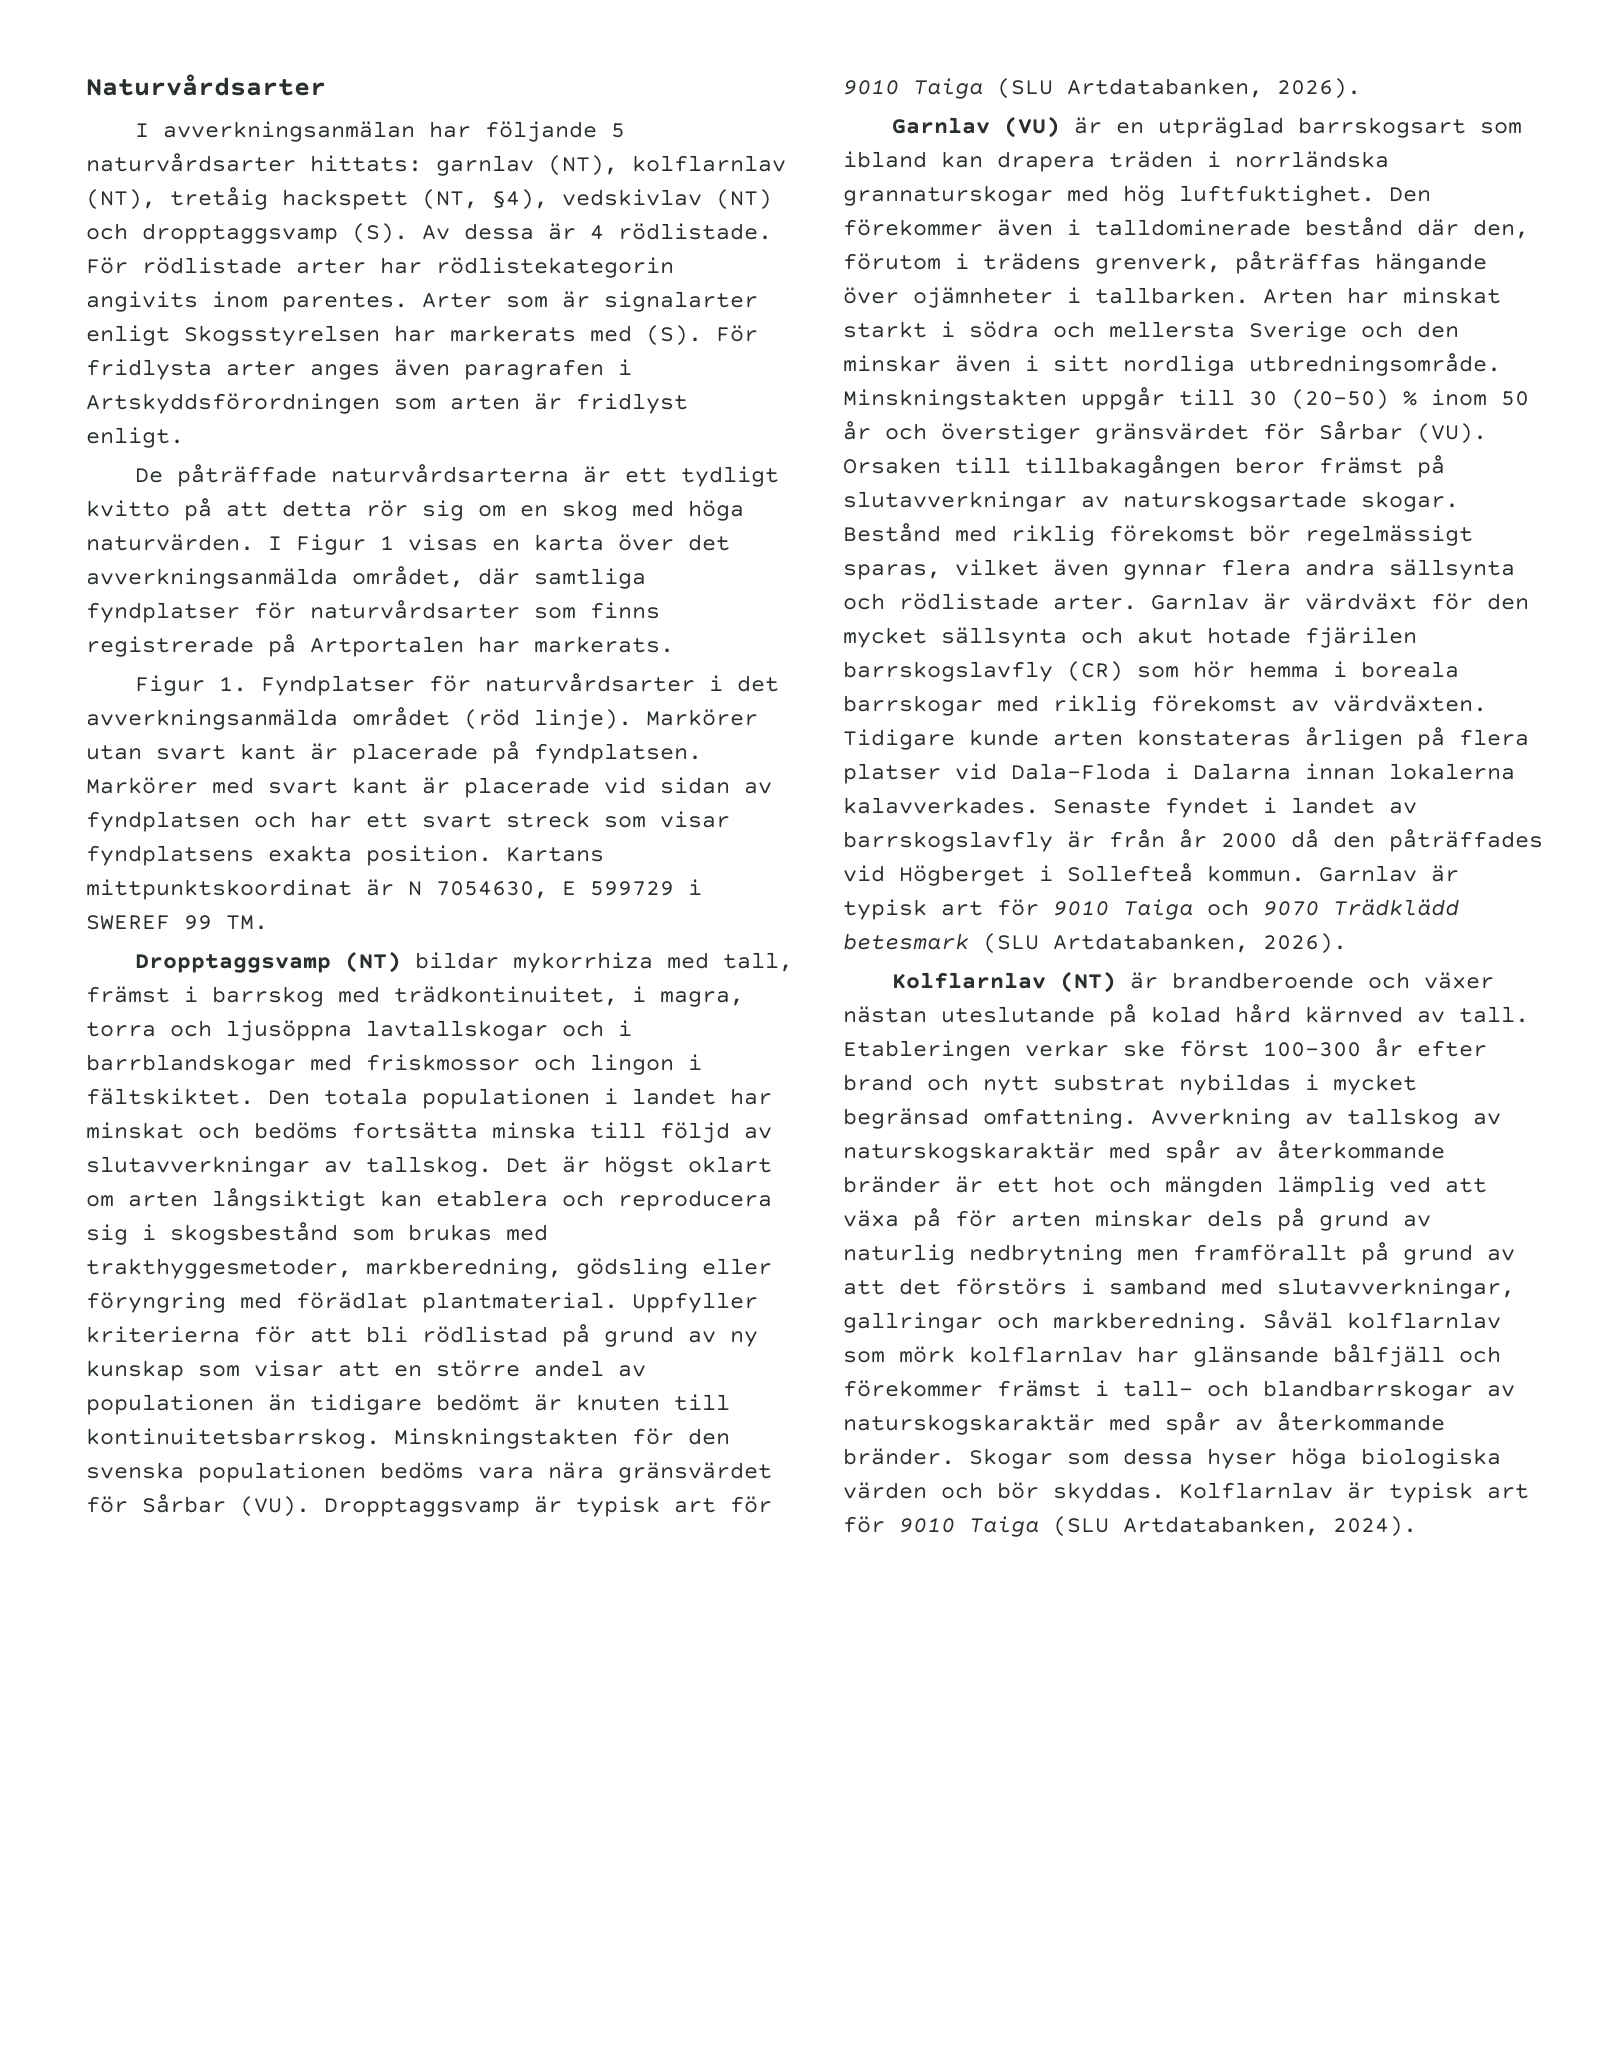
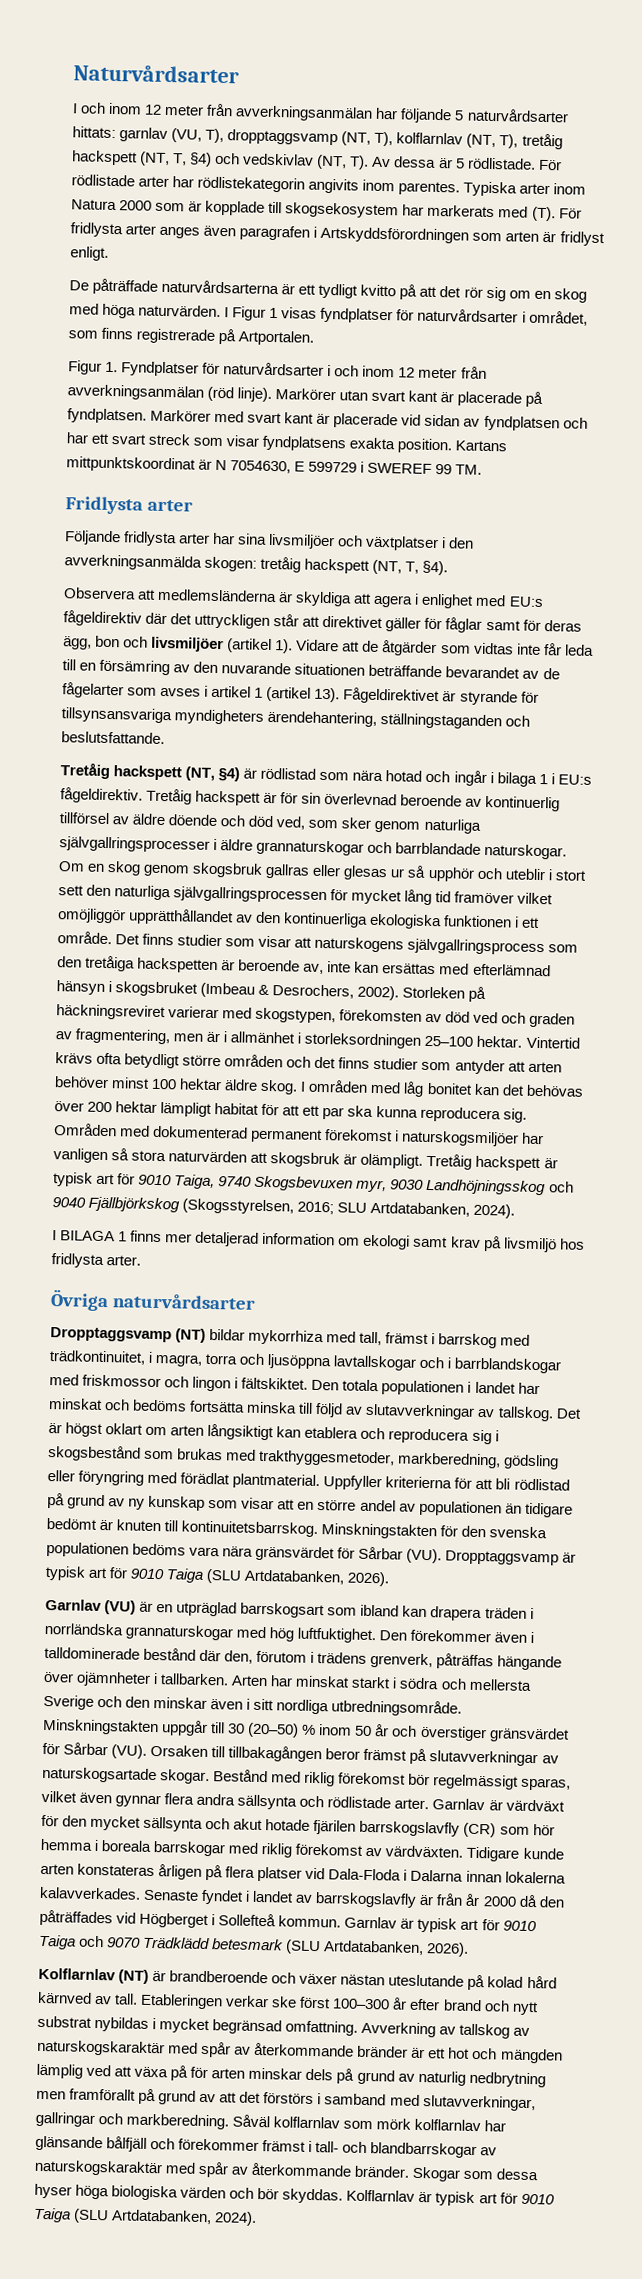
- I avverkningsanmälan har följande 5 naturvårdsarter hittats: garnlav (NT), kolflarnlav (NT), tretåig hackspett (NT, §4), vedskivlav (NT) och dropptaggsvamp (S). Av dessa är 4 rödlistade.
+ I och inom 12 meter från avverkningsanmälan har följande 5 naturvårdsarter hittats: garnlav (VU, T), dropptaggsvamp (NT, T), kolflarnlav (NT, T), tretåig hackspett (NT, T, §4) och vedskivlav (NT, T). Av dessa är 5 rödlistade.
- Arter som är signalarter enligt Skogsstyrelsen har markerats med (S). För fridlysta arter anges även paragrafen i Artskyddsförordningen som arten är fridlyst enligt.
+ Typiska arter inom Natura 2000 som är kopplade till skogsekosystem har markerats med (T). För fridlysta arter anges även paragrafen i Artskyddsförordningen som arten är fridlyst enligt.
- De påträffade naturvårdsarterna är ett tydligt kvitto på att detta rör sig om en skog med höga naturvärden.
+ De påträffade naturvårdsarterna är ett tydligt kvitto på att det rör sig om en skog med höga naturvärden.
- I Figur 1 visas en karta över det avverkningsanmälda området, där samtliga fyndplatser för naturvårdsarter som finns registrerade på Artportalen har markerats.
+ I Figur 1 visas fyndplatser för naturvårdsarter i området, som finns registrerade på Artportalen.
- Figur 1. Fyndplatser för naturvårdsarter i det avverkningsanmälda området (röd linje).
+ Figur 1. Fyndplatser för naturvårdsarter i och inom 12 meter från avverkningsanmälan (röd linje).
+ Fridlysta arter
+ Följande fridlysta arter har sina livsmiljöer och växtplatser i den avverkningsanmälda skogen: tretåig hackspett (NT, T, §4).
+ Observera att medlemsländerna är skyldiga att agera i enlighet med EU:s fågeldirektiv där det uttryckligen står att direktivet gäller för fåglar samt för deras ägg, bon och livsmiljöer (artikel 1). Vidare att de åtgärder som vidtas inte får leda till en försämring av den nuvarande situationen beträffande bevarandet av de fågelarter som avses i artikel 1 (artikel 13). Fågeldirektivet är styrande för tillsynsansvariga myndigheters ärendehantering, ställningstaganden och beslutsfattande.
+ Tretåig hackspett (NT, §4) är rödlistad som nära hotad och ingår i bilaga 1 i EU:s fågeldirektiv. Tretåig hackspett är för sin överlevnad beroende av kontinuerlig tillförsel av äldre döende och död ved, som sker genom naturliga självgallringsprocesser i äldre grannaturskogar och barrblandade naturskogar. Om en skog genom skogsbruk gallras eller glesas ur så upphör och uteblir i stort sett den naturliga självgallringsprocessen för mycket lång tid framöver vilket omöjliggör upprätthållandet av den kontinuerliga ekologiska funktionen i ett område. Det finns studier som visar att naturskogens självgallringsprocess som den tretåiga hackspetten är beroende av, inte kan ersättas med efterlämnad hänsyn i skogsbruket (Imbeau & Desrochers, 2002). Storleken på häckningsreviret varierar med skogstypen, förekomsten av död ved och graden av fragmentering, men är i allmänhet i storleksordningen 25–100 hektar. Vintertid krävs ofta betydligt större områden och det finns studier som antyder att arten behöver minst 100 hektar äldre skog. I områden med låg bonitet kan det behövas över 200 hektar lämpligt habitat för att ett par ska kunna reproducera sig. Områden med dokumenterad permanent förekomst i naturskogsmiljöer har vanligen så stora naturvärden att skogsbruk är olämpligt. Tretåig hackspett är typisk art för 9010 Taiga, 9740 Skogsbevuxen myr, 9030 Landhöjningsskog och 9040 Fjällbjörkskog (Skogsstyrelsen, 2016; SLU Artdatabanken, 2024).
+ I BILAGA 1 finns mer detaljerad information om ekologi samt krav på livsmiljö hos fridlysta arter.
+ Övriga naturvårdsarter

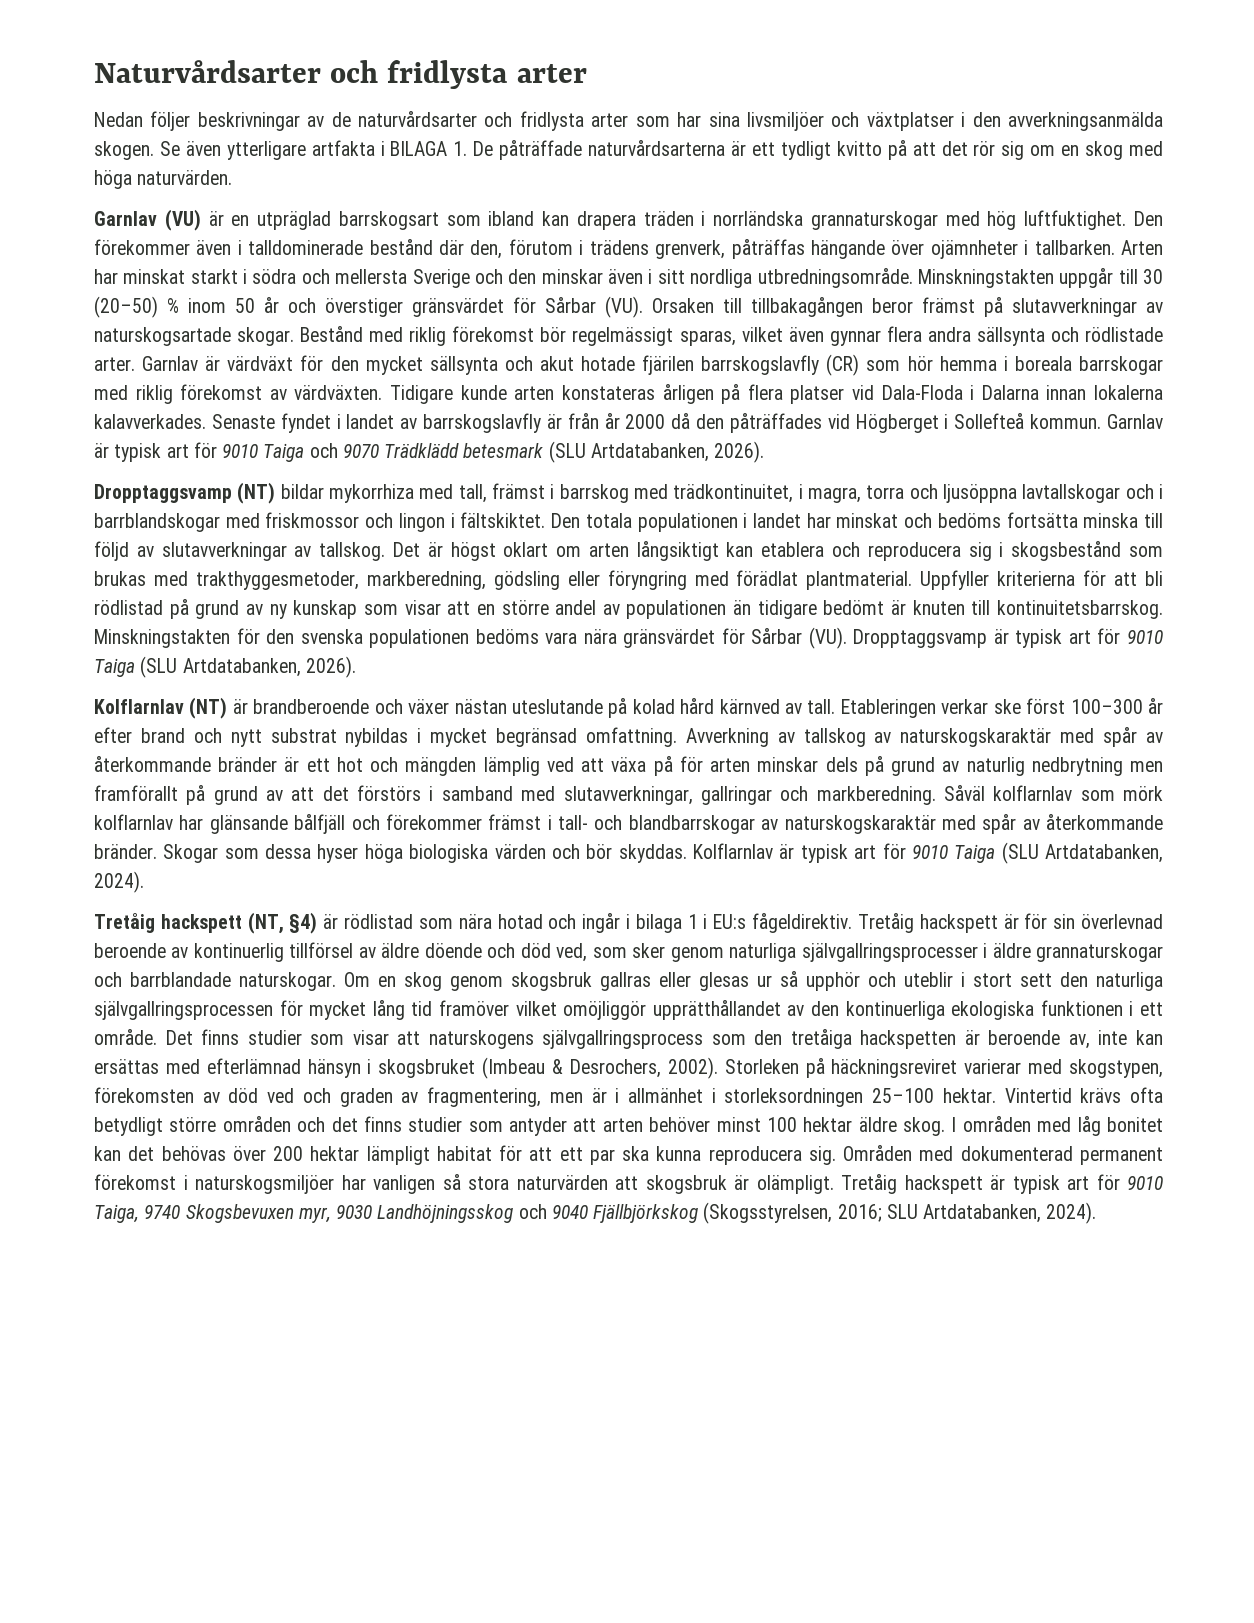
- Naturvårdsarter
- I och inom 12 meter från avverkningsanmälan har följande 5 naturvårdsarter hittats: garnlav (VU, T), dropptaggsvamp (NT, T), kolflarnlav (NT, T), tretåig hackspett (NT, T, §4) och vedskivlav (NT, T). Av dessa är 5 rödlistade. För rödlistade arter har rödlistekategorin angivits inom parentes. Typiska arter inom Natura 2000 som är kopplade till skogsekosystem har markerats med (T). För fridlysta arter anges även paragrafen i Artskyddsförordningen som arten är fridlyst enligt.
- De påträffade naturvårdsarterna är ett tydligt kvitto på att det rör sig om en skog med höga naturvärden. I Figur 1 visas fyndplatser för naturvårdsarter i området, som finns registrerade på Artportalen.
- Figur 1. Fyndplatser för naturvårdsarter i och inom 12 meter från avverkningsanmälan (röd linje). Markörer utan svart kant är placerade på fyndplatsen. Markörer med svart kant är placerade vid sidan av fyndplatsen och har ett svart streck som visar fyndplatsens exakta position. Kartans mittpunktskoordinat är N 7054630, E 599729 i SWEREF 99 TM.
- Fridlysta arter
- Följande fridlysta arter har sina livsmiljöer och växtplatser i den avverkningsanmälda skogen: tretåig hackspett (NT, T, §4).
- Observera att medlemsländerna är skyldiga att agera i enlighet med EU:s fågeldirektiv där det uttryckligen står att direktivet gäller för fåglar samt för deras ägg, bon och livsmiljöer (artikel 1). Vidare att de åtgärder som vidtas inte får leda till en försämring av den nuvarande situationen beträffande bevarandet av de fågelarter som avses i artikel 1 (artikel 13). Fågeldirektivet är styrande för tillsynsansvariga myndigheters ärendehantering, ställningstaganden och beslutsfattande.
+ Naturvårdsarter och fridlysta arter
+ Nedan följer beskrivningar av de naturvårdsarter och fridlysta arter som har sina livsmiljöer och växtplatser i den avverkningsanmälda skogen. Se även ytterligare artfakta i BILAGA 1. De påträffade naturvårdsarterna är ett tydligt kvitto på att det rör sig om en skog med höga naturvärden.
+ Garnlav (VU) är en utpräglad barrskogsart som ibland kan drapera träden i norrländska grannaturskogar med hög luftfuktighet. Den förekommer även i talldominerade bestånd där den, förutom i trädens grenverk, påträffas hängande över ojämnheter i tallbarken. Arten har minskat starkt i södra och mellersta Sverige och den minskar även i sitt nordliga utbredningsområde. Minskningstakten uppgår till 30 (20–50) % inom 50 år och överstiger gränsvärdet för Sårbar (VU). Orsaken till tillbakagången beror främst på slutavverkningar av naturskogsartade skogar. Bestånd med riklig förekomst bör regelmässigt sparas, vilket även gynnar flera andra sällsynta och rödlistade arter. Garnlav är värdväxt för den mycket sällsynta och akut hotade fjärilen barrskogslavfly (CR) som hör hemma i boreala barrskogar med riklig förekomst av värdväxten. Tidigare kunde arten konstateras årligen på flera platser vid Dala-Floda i Dalarna innan lokalerna kalavverkades. Senaste fyndet i landet av barrskogslavfly är från år 2000 då den påträffades vid Högberget i Sollefteå kommun. Garnlav är typisk art för 9010 Taiga och 9070 Trädklädd betesmark (SLU Artdatabanken, 2026).
+ Dropptaggsvamp (NT) bildar mykorrhiza med tall, främst i barrskog med trädkontinuitet, i magra, torra och ljusöppna lavtallskogar och i barrblandskogar med friskmossor och lingon i fältskiktet. Den totala populationen i landet har minskat och bedöms fortsätta minska till följd av slutavverkningar av tallskog. Det är högst oklart om arten långsiktigt kan etablera och reproducera sig i skogsbestånd som brukas med trakthyggesmetoder, markberedning, gödsling eller föryngring med förädlat plantmaterial. Uppfyller kriterierna för att bli rödlistad på grund av ny kunskap som visar att en större andel av populationen än tidigare bedömt är knuten till kontinuitetsbarrskog. Minskningstakten för den svenska populationen bedöms vara nära gränsvärdet för Sårbar (VU). Dropptaggsvamp är typisk art för 9010 Taiga (SLU Artdatabanken, 2026).
+ Kolflarnlav (NT) är brandberoende och växer nästan uteslutande på kolad hård kärnved av tall. Etableringen verkar ske först 100–300 år efter brand och nytt substrat nybildas i mycket begränsad omfattning. Avverkning av tallskog av naturskogskaraktär med spår av återkommande bränder är ett hot och mängden lämplig ved att växa på för arten minskar dels på grund av naturlig nedbrytning men framförallt på grund av att det förstörs i samband med slutavverkningar, gallringar och markberedning. Såväl kolflarnlav som mörk kolflarnlav har glänsande bålfjäll och förekommer främst i tall- och blandbarrskogar av naturskogskaraktär med spår av återkommande bränder. Skogar som dessa hyser höga biologiska värden och bör skyddas. Kolflarnlav är typisk art för 9010 Taiga (SLU Artdatabanken, 2024).
- I BILAGA 1 finns mer detaljerad information om ekologi samt krav på livsmiljö hos fridlysta arter.
- Övriga naturvårdsarter
- Dropptaggsvamp (NT) bildar mykorrhiza med tall, främst i barrskog med trädkontinuitet, i magra, torra och ljusöppna lavtallskogar och i barrblandskogar med friskmossor och lingon i fältskiktet. Den totala populationen i landet har minskat och bedöms fortsätta minska till följd av slutavverkningar av tallskog. Det är högst oklart om arten långsiktigt kan etablera och reproducera sig i skogsbestånd som brukas med trakthyggesmetoder, markberedning, gödsling eller föryngring med förädlat plantmaterial. Uppfyller kriterierna för att bli rödlistad på grund av ny kunskap som visar att en större andel av populationen än tidigare bedömt är knuten till kontinuitetsbarrskog. Minskningstakten för den svenska populationen bedöms vara nära gränsvärdet för Sårbar (VU). Dropptaggsvamp är typisk art för 9010 Taiga (SLU Artdatabanken, 2026).
- Garnlav (VU) är en utpräglad barrskogsart som ibland kan drapera träden i norrländska grannaturskogar med hög luftfuktighet. Den förekommer även i talldominerade bestånd där den, förutom i trädens grenverk, påträffas hängande över ojämnheter i tallbarken. Arten har minskat starkt i södra och mellersta Sverige och den minskar även i sitt nordliga utbredningsområde. Minskningstakten uppgår till 30 (20–50) % inom 50 år och överstiger gränsvärdet för Sårbar (VU). Orsaken till tillbakagången beror främst på slutavverkningar av naturskogsartade skogar. Bestånd med riklig förekomst bör regelmässigt sparas, vilket även gynnar flera andra sällsynta och rödlistade arter. Garnlav är värdväxt för den mycket sällsynta och akut hotade fjärilen barrskogslavfly (CR) som hör hemma i boreala barrskogar med riklig förekomst av värdväxten. Tidigare kunde arten konstateras årligen på flera platser vid Dala-Floda i Dalarna innan lokalerna kalavverkades. Senaste fyndet i landet av barrskogslavfly är från år 2000 då den påträffades vid Högberget i Sollefteå kommun. Garnlav är typisk art för 9010 Taiga och 9070 Trädklädd betesmark (SLU Artdatabanken, 2026).
- Kolflarnlav (NT) är brandberoende och växer nästan uteslutande på kolad hård kärnved av tall. Etableringen verkar ske först 100–300 år efter brand och nytt substrat nybildas i mycket begränsad omfattning. Avverkning av tallskog av naturskogskaraktär med spår av återkommande bränder är ett hot och mängden lämplig ved att växa på för arten minskar dels på grund av naturlig nedbrytning men framförallt på grund av att det förstörs i samband med slutavverkningar, gallringar och markberedning. Såväl kolflarnlav som mörk kolflarnlav har glänsande bålfjäll och förekommer främst i tall- och blandbarrskogar av naturskogskaraktär med spår av återkommande bränder. Skogar som dessa hyser höga biologiska värden och bör skyddas. Kolflarnlav är typisk art för 9010 Taiga (SLU Artdatabanken, 2024).

